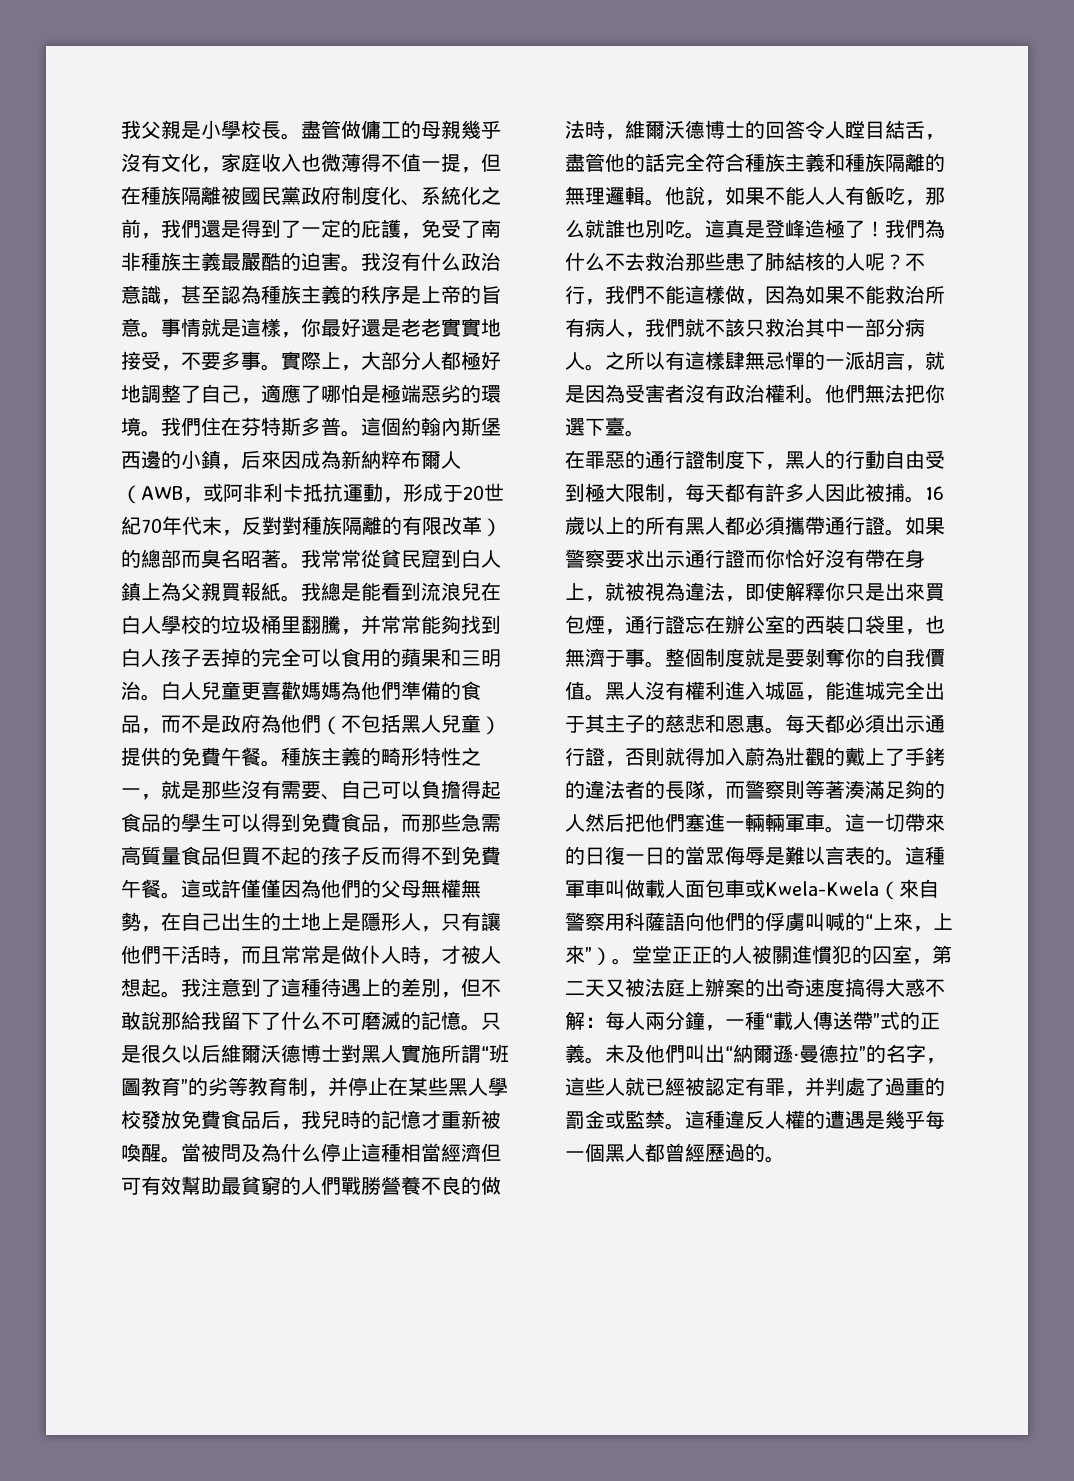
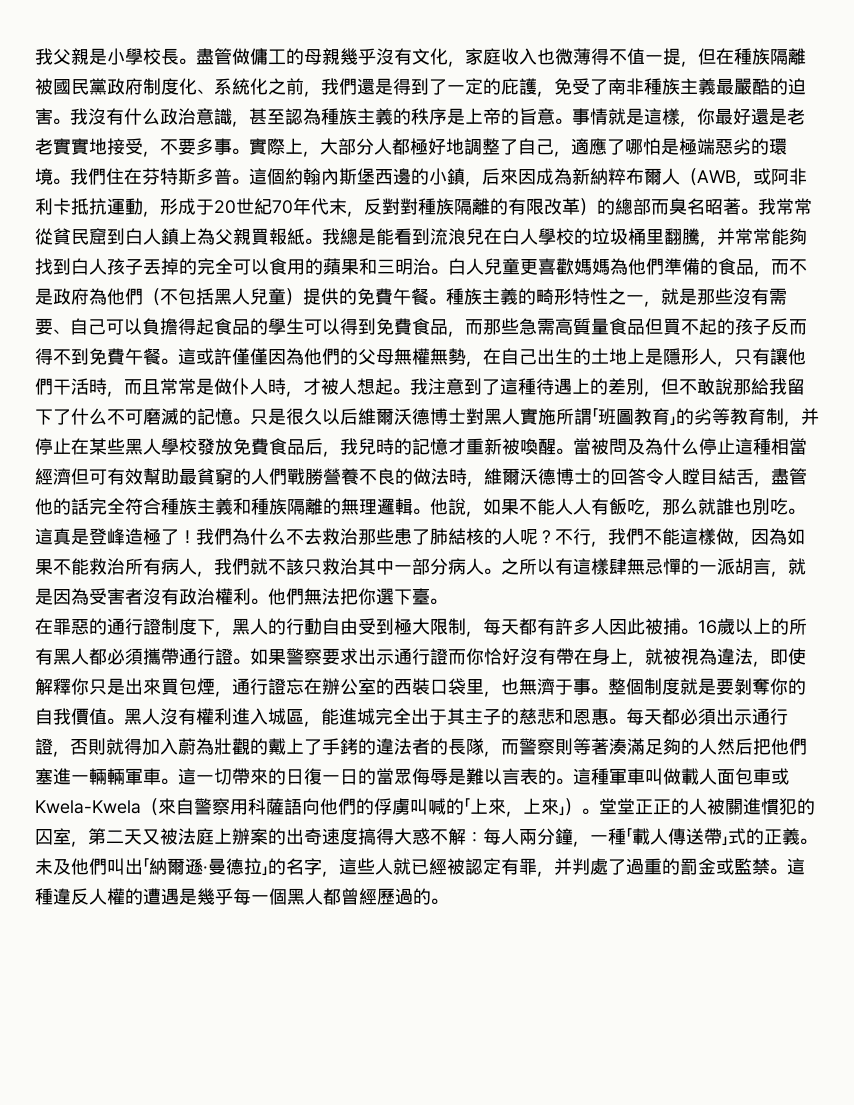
- 只是很久以后維爾沃德博士對黑人實施所謂“班圖教育”的劣等教育制，并停止在某些黑人學校發放免費食品后，我兒時的記憶才重新被喚醒。
+ 只是很久以后維爾沃德博士對黑人實施所謂「班圖教育」的劣等教育制，并停止在某些黑人學校發放免費食品后，我兒時的記憶才重新被喚醒。
- 這種軍車叫做載人面包車或Kwela-Kwela（來自警察用科薩語向他們的俘虜叫喊的“上來，上來”）。
+ 這種軍車叫做載人面包車或Kwela-Kwela（來自警察用科薩語向他們的俘虜叫喊的「上來，上來」）。
- 堂堂正正的人被關進慣犯的囚室，第二天又被法庭上辦案的出奇速度搞得大惑不解：每人兩分鐘，一種“載人傳送帶”式的正義。
+ 堂堂正正的人被關進慣犯的囚室，第二天又被法庭上辦案的出奇速度搞得大惑不解：每人兩分鐘，一種「載人傳送帶」式的正義。
- 未及他們叫出“納爾遜·曼德拉”的名字，這些人就已經被認定有罪，并判處了過重的罰金或監禁。
+ 未及他們叫出「納爾遜·曼德拉」的名字，這些人就已經被認定有罪，并判處了過重的罰金或監禁。

